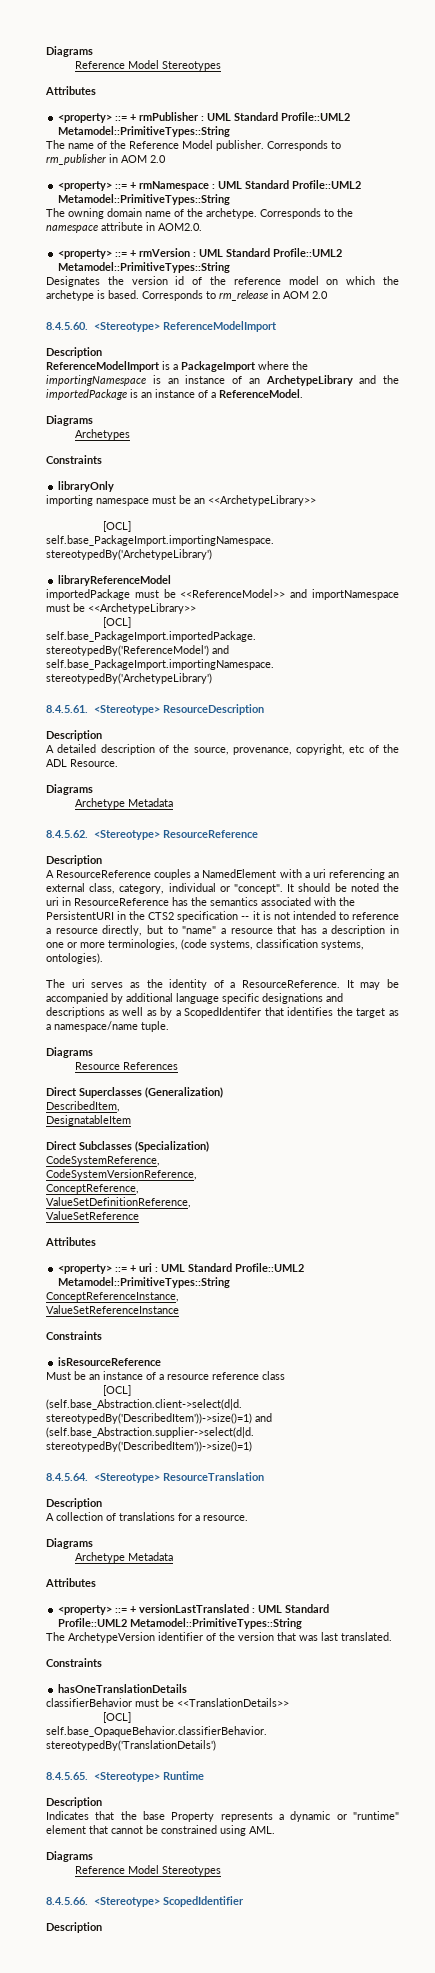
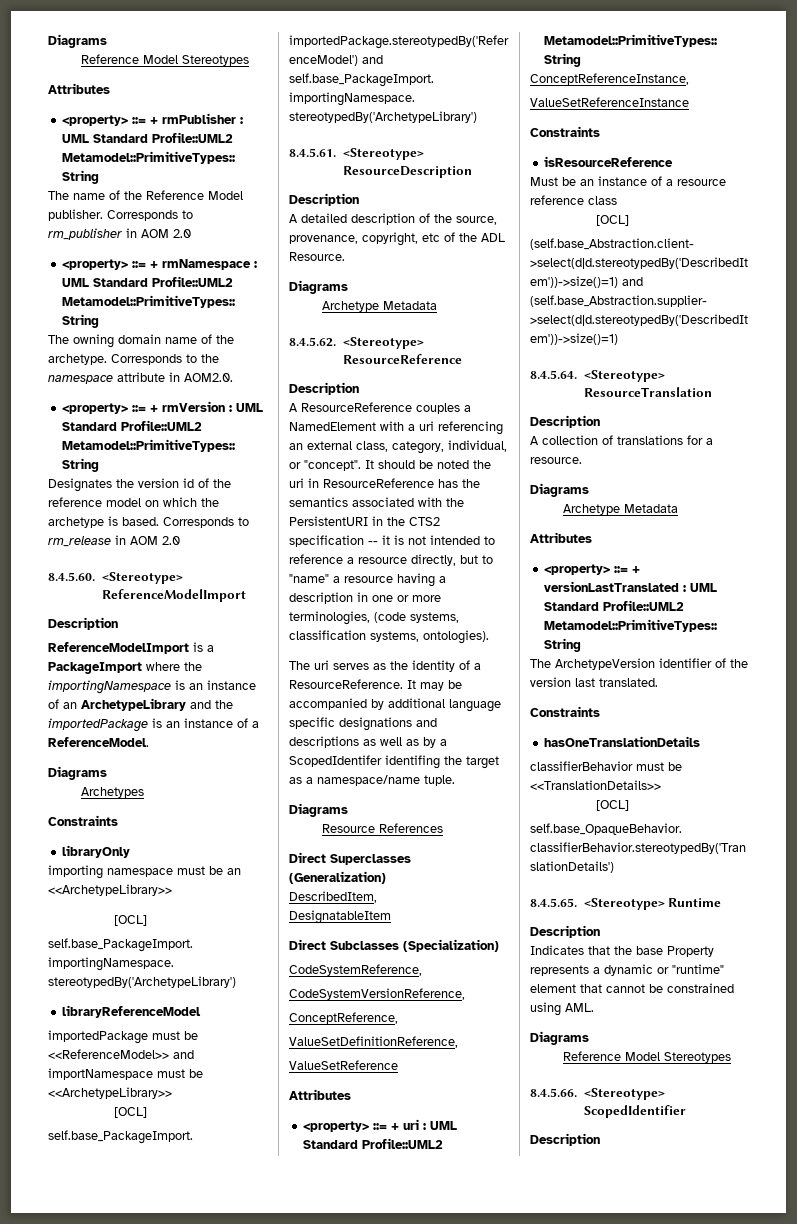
- A ResourceReference couples a NamedElement with a uri referencing an external class, category, individual or "concept".
+ A ResourceReference couples a NamedElement with a uri referencing an external class, category, individual, or "concept".
- It should be noted the uri in ResourceReference has the semantics associated with the PersistentURI in the CTS2 specification -- it is not intended to reference a resource directly, but to "name" a resource that has a description in one or more terminologies, (code systems, classification systems, ontologies).
+ It should be noted the uri in ResourceReference has the semantics associated with the PersistentURI in the CTS2 specification -- it is not intended to reference a resource directly, but to "name" a resource having a description in one or more terminologies, (code systems, classification systems, ontologies).
- It may be accompanied by additional language specific designations and descriptions as well as by a ScopedIdentifer that identifies the target as a namespace/name tuple.
+ It may be accompanied by additional language specific designations and descriptions as well as by a ScopedIdentifer identifing the target as a namespace/name tuple.
- The ArchetypeVersion identifier of the version that was last translated.
+ The ArchetypeVersion identifier of the version last translated.

